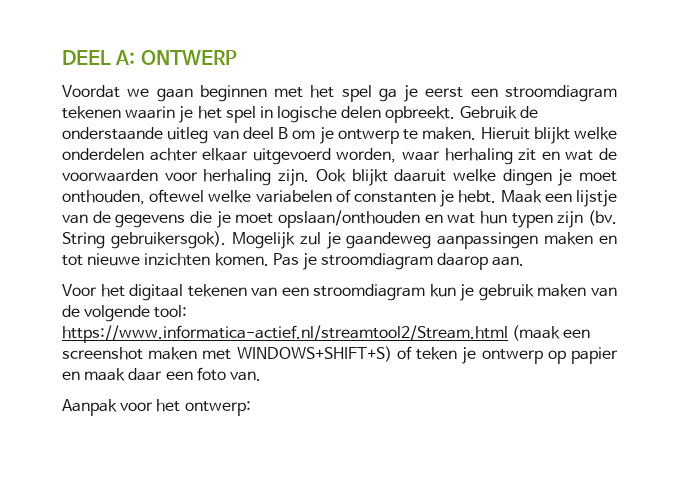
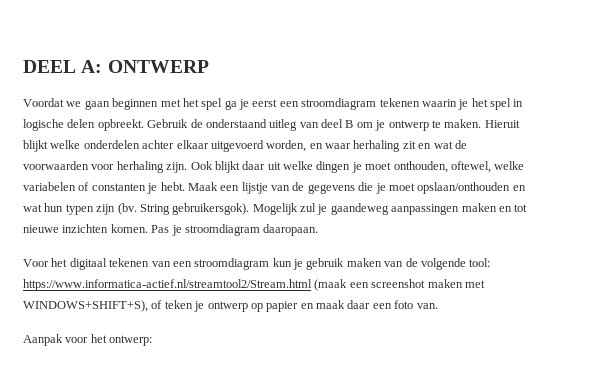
- Gebruik de onderstaande uitleg van deel B om je ontwerp te maken.
+ Gebruik de onderstaand uitleg van deel B om je ontwerp te maken.
- Hieruit blijkt welke onderdelen achter elkaar uitgevoerd worden, waar herhaling zit en wat de voorwaarden voor herhaling zijn.
+ Hieruit blijkt welke onderdelen achter elkaar uitgevoerd worden, en waar herhaling zit en wat de voorwaarden voor herhaling zijn.
- Ook blijkt daaruit welke dingen je moet onthouden, oftewel welke variabelen of constanten je hebt.
+ Ook blijkt daar uit welke dingen je moet onthouden, oftewel, welke variabelen of constanten je hebt.
- Pas je stroomdiagram daarop aan.
+ Pas je stroomdiagram daaropaan.
- Voor het digitaal tekenen van een stroomdiagram kun je gebruik maken van de volgende tool: https://www.informatica-actief.nl/streamtool2/Stream.html (maak een screenshot maken met WINDOWS+SHIFT+S) of teken je ontwerp op papier en maak daar een foto van.
+ Voor het digitaal tekenen van een stroomdiagram kun je gebruik maken van de volgende tool: https://www.informatica-actief.nl/streamtool2/Stream.html (maak een screenshot maken met WINDOWS+SHIFT+S), of teken je ontwerp op papier en maak daar een foto van.

